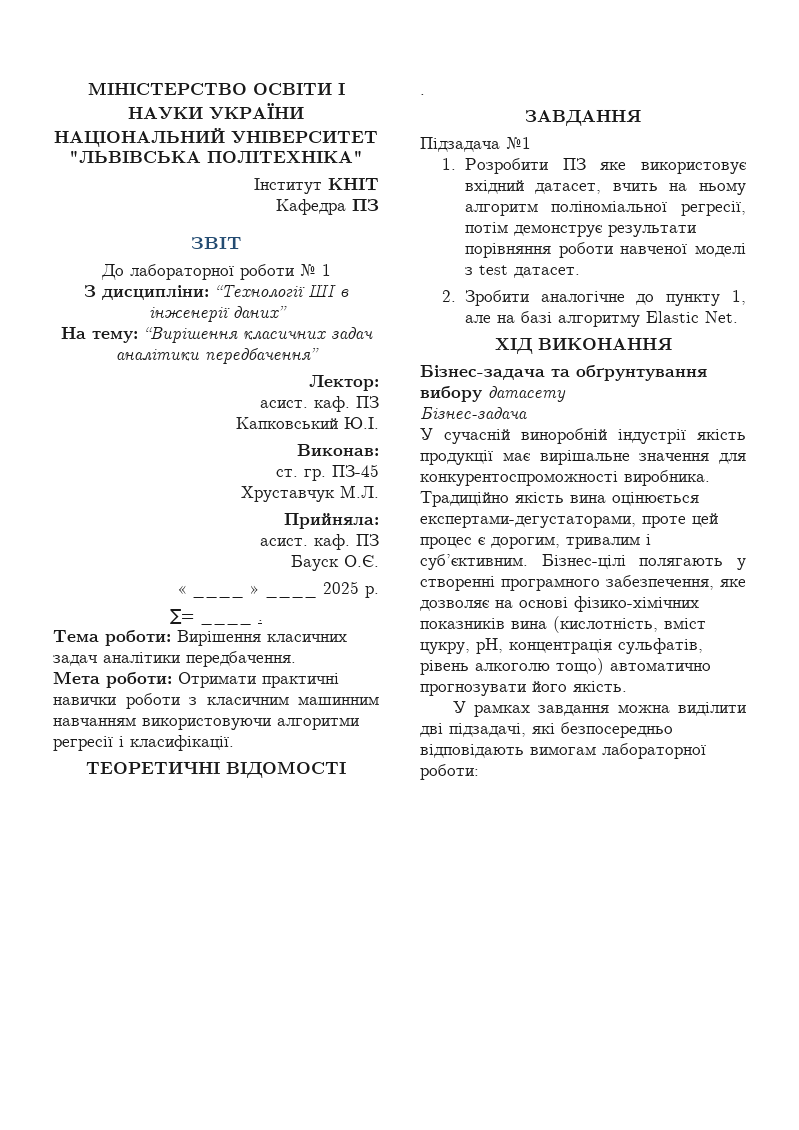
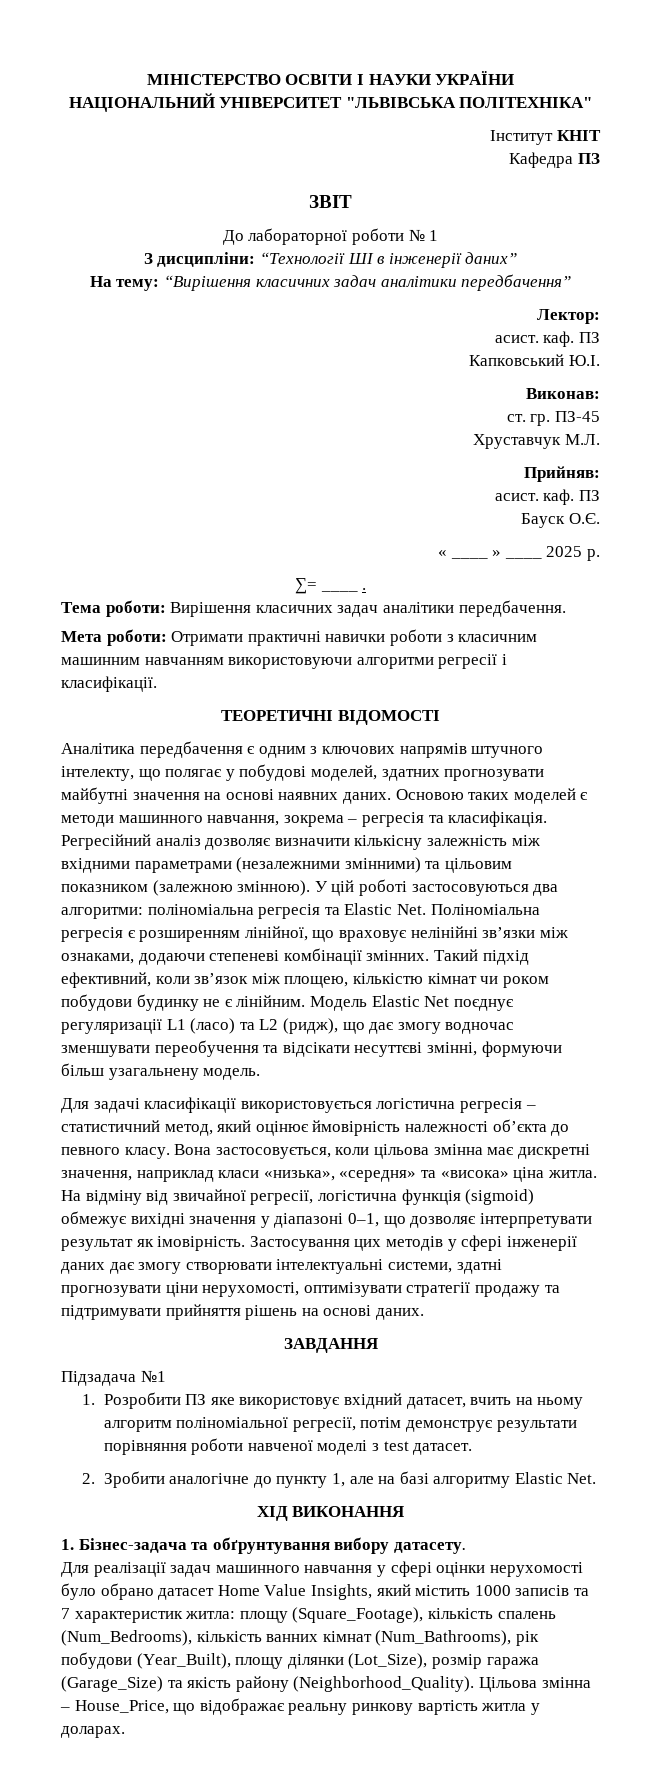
- Прийняла:
+ Прийняв:
  TЕОРЕТИЧНІ ВІДОМОСТІ
- .
+ Аналітика передбачення є одним з ключових напрямів штучного інтелекту, що полягає у побудові моделей, здатних прогнозувати майбутні значення на основі наявних даних. Основою таких моделей є методи машинного навчання, зокрема – регресія та класифікація. Регресійний аналіз дозволяє визначити кількісну залежність між вхідними параметрами (незалежними змінними) та цільовим показником (залежною змінною). У цій роботі застосовуються два алгоритми: поліноміальна регресія та Elastic Net. Поліноміальна регресія є розширенням лінійної, що враховує нелінійні зв’язки між ознаками, додаючи степеневі комбінації змінних. Такий підхід ефективний, коли зв’язок між площею, кількістю кімнат чи роком побудови будинку не є лінійним. Модель Elastic Net поєднує регуляризації L1 (ласо) та L2 (ридж), що дає змогу водночас зменшувати переобучення та відсікати несуттєві змінні, формуючи більш узагальнену модель.
+ Для задачі класифікації використовується логістична регресія – статистичний метод, який оцінює ймовірність належності об’єкта до певного класу. Вона застосовується, коли цільова змінна має дискретні значення, наприклад класи «низька», «середня» та «висока» ціна житла. На відміну від звичайної регресії, логістична функція (sigmoid) обмежує вихідні значення у діапазоні 0–1, що дозволяє інтерпретувати результат як імовірність. Застосування цих методів у сфері інженерії даних дає змогу створювати інтелектуальні системи, здатні прогнозувати ціни нерухомості, оптимізувати стратегії продажу та підтримувати прийняття рішень на основі даних.
- Бізнес-задача та обґрунтування вибору датасету
- Бізнес-задача
- У сучасній виноробній індустрії якість продукції має вирішальне значення для конкурентоспроможності виробника. Традиційно якість вина оцінюється експертами-дегустаторами, проте цей процес є дорогим, тривалим і суб’єктивним. Бізнес-цілі полягають у створенні програмного забезпечення, яке дозволяє на основі фізико-хімічних показників вина (кислотність, вміст цукру, рН, концентрація сульфатів, рівень алкоголю тощо) автоматично прогнозувати його якість.
- У рамках завдання можна виділити дві підзадачі, які безпосередньо відповідають вимогам лабораторної роботи:
+ 1. Бізнес-задача та обґрунтування вибору датасету.
+ Для реалізації задач машинного навчання у сфері оцінки нерухомості було обрано датасет Home Value Insights, який містить 1000 записів та 7 характеристик житла: площу (Square_Footage), кількість спалень (Num_Bedrooms), кількість ванних кімнат (Num_Bathrooms), рік побудови (Year_Built), площу ділянки (Lot_Size), розмір гаража (Garage_Size) та якість району (Neighborhood_Quality). Цільова змінна – House_Price, що відображає реальну ринкову вартість житла у доларах.

